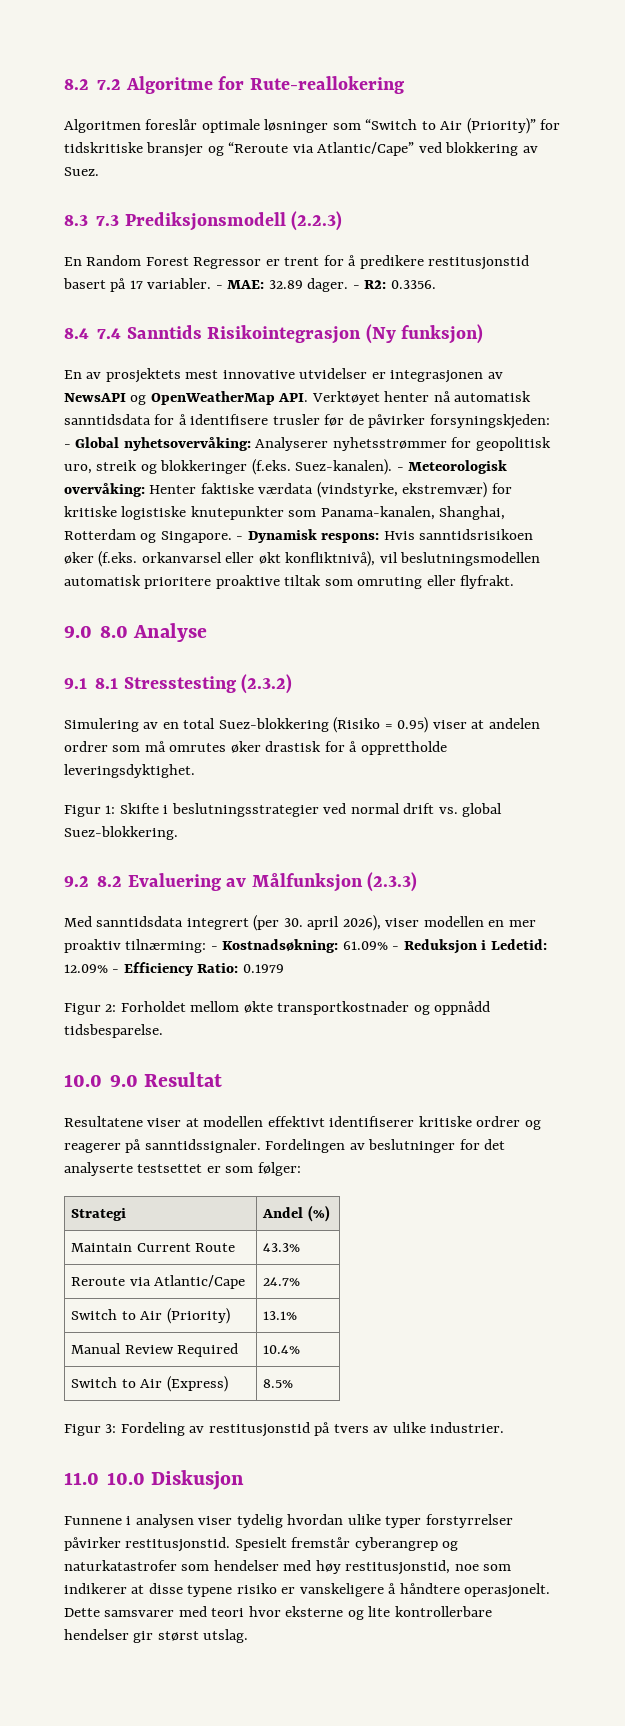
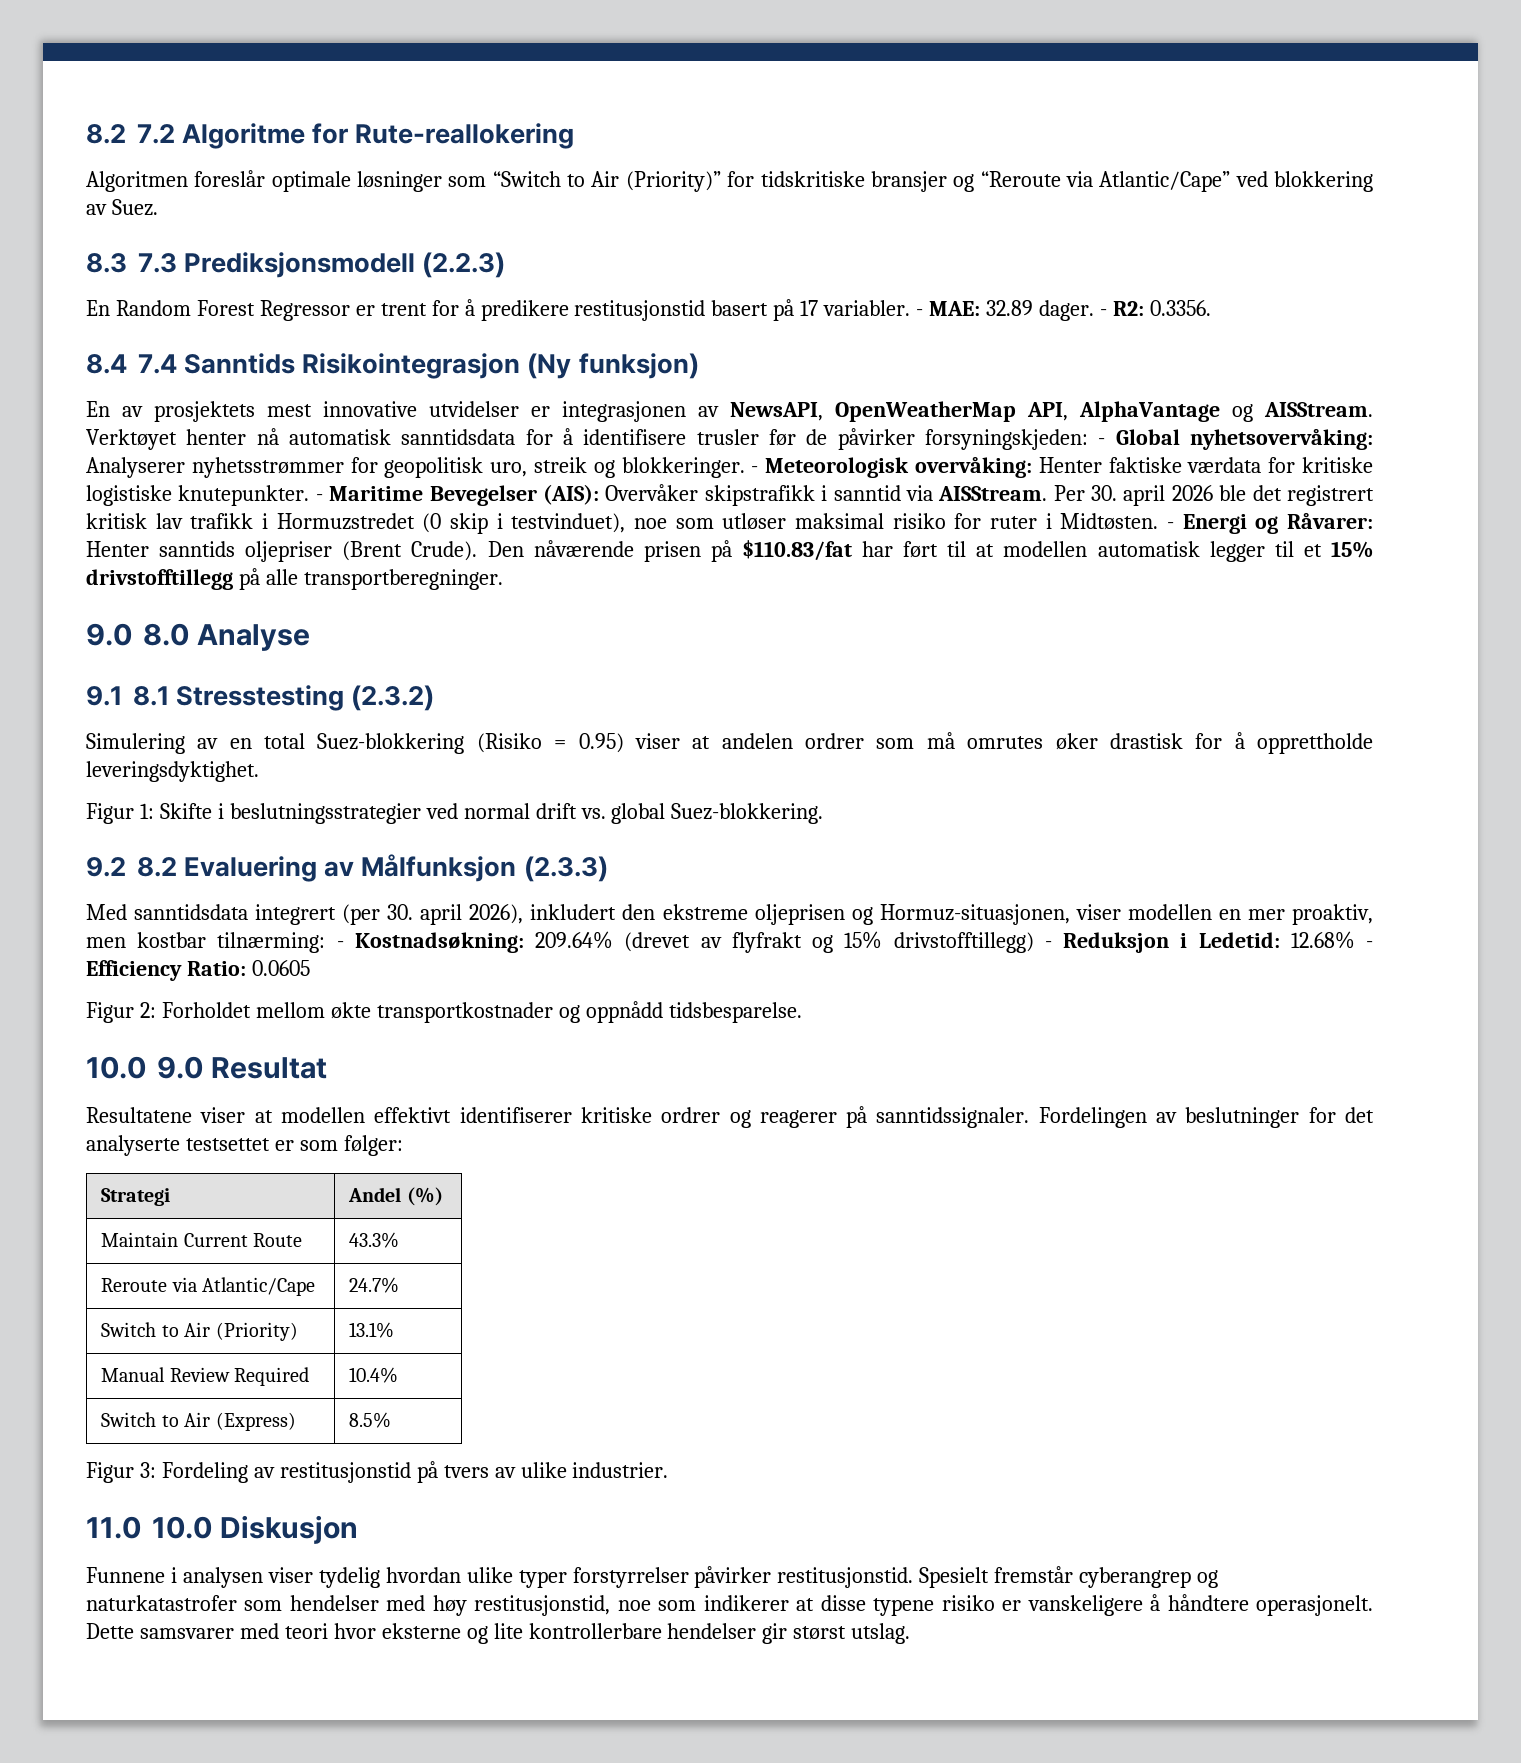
- En av prosjektets mest innovative utvidelser er integrasjonen av NewsAPI og OpenWeatherMap API. Verktøyet henter nå automatisk sanntidsdata for å identifisere trusler før de påvirker forsyningskjeden: - Global nyhetsovervåking: Analyserer nyhetsstrømmer for geopolitisk uro, streik og blokkeringer (f.eks. Suez-kanalen).
+ En av prosjektets mest innovative utvidelser er integrasjonen av NewsAPI, OpenWeatherMap API, AlphaVantage og AISStream. Verktøyet henter nå automatisk sanntidsdata for å identifisere trusler før de påvirker forsyningskjeden: - Global nyhetsovervåking: Analyserer nyhetsstrømmer for geopolitisk uro, streik og blokkeringer.
- - Meteorologisk overvåking: Henter faktiske værdata (vindstyrke, ekstremvær) for kritiske logistiske knutepunkter som Panama-kanalen, Shanghai, Rotterdam og Singapore. - Dynamisk respons: Hvis sanntidsrisikoen øker (f.eks. orkanvarsel eller økt konfliktnivå), vil beslutningsmodellen automatisk prioritere proaktive tiltak som omruting eller flyfrakt.
+ - Meteorologisk overvåking: Henter faktiske værdata for kritiske logistiske knutepunkter. - Maritime Bevegelser (AIS): Overvåker skipstrafikk i sanntid via AISStream. Per 30. april 2026 ble det registrert kritisk lav trafikk i Hormuzstredet (0 skip i testvinduet), noe som utløser maksimal risiko for ruter i Midtøsten. - Energi og Råvarer: Henter sanntids oljepriser (Brent Crude). Den nåværende prisen på $110.83/fat har ført til at modellen automatisk legger til et 15% drivstofftillegg på alle transportberegninger.
- Med sanntidsdata integrert (per 30. april 2026), viser modellen en mer proaktiv tilnærming: - Kostnadsøkning: 61.09% - Reduksjon i Ledetid: 12.09% - Efficiency Ratio: 0.1979
+ Med sanntidsdata integrert (per 30. april 2026), inkludert den ekstreme oljeprisen og Hormuz-situasjonen, viser modellen en mer proaktiv, men kostbar tilnærming: - Kostnadsøkning: 209.64% (drevet av flyfrakt og 15% drivstofftillegg) - Reduksjon i Ledetid: 12.68% - Efficiency Ratio: 0.0605

